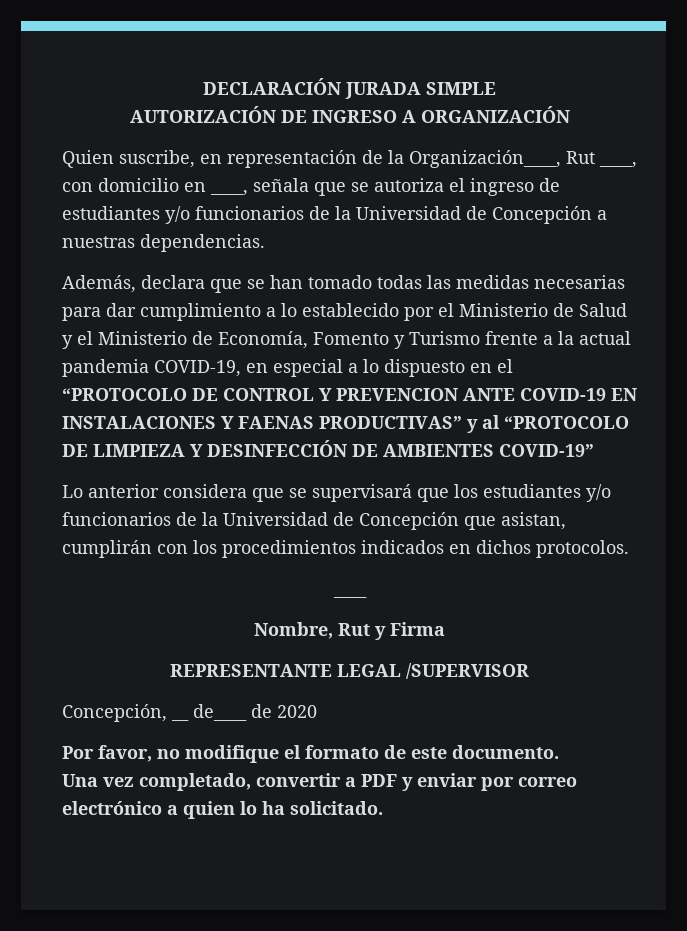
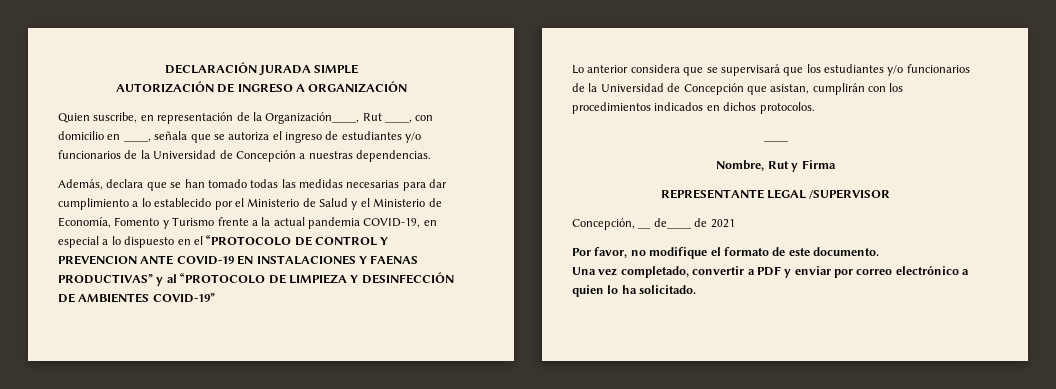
- Concepción, __ de____ de 2020
+ Concepción, __ de____ de 2021

